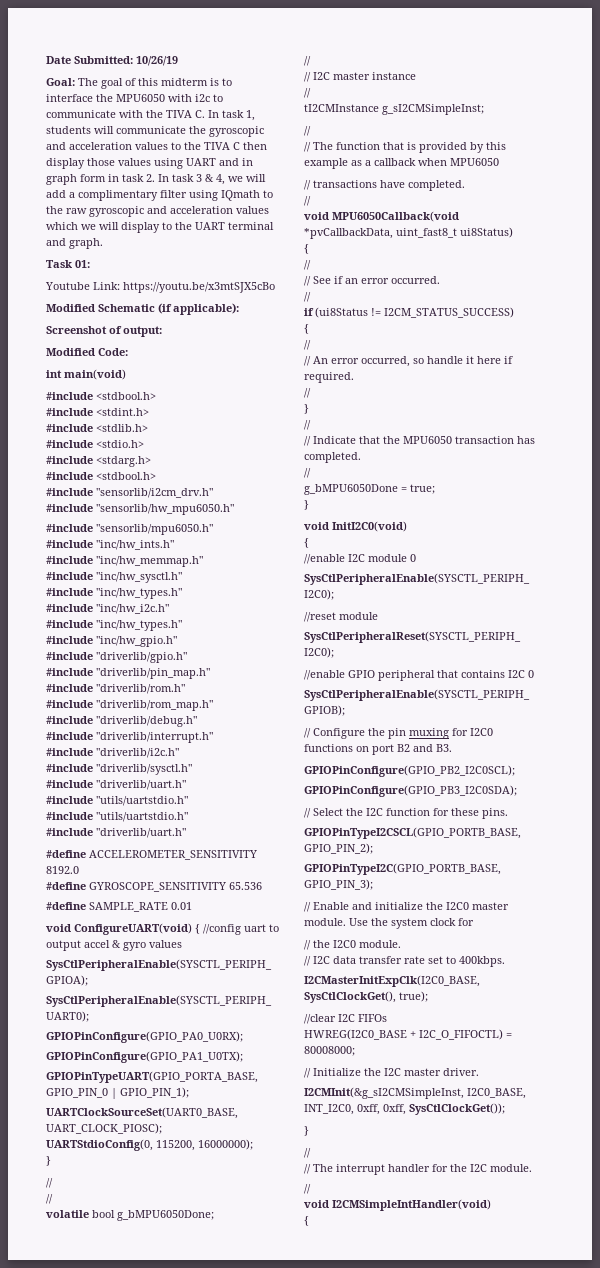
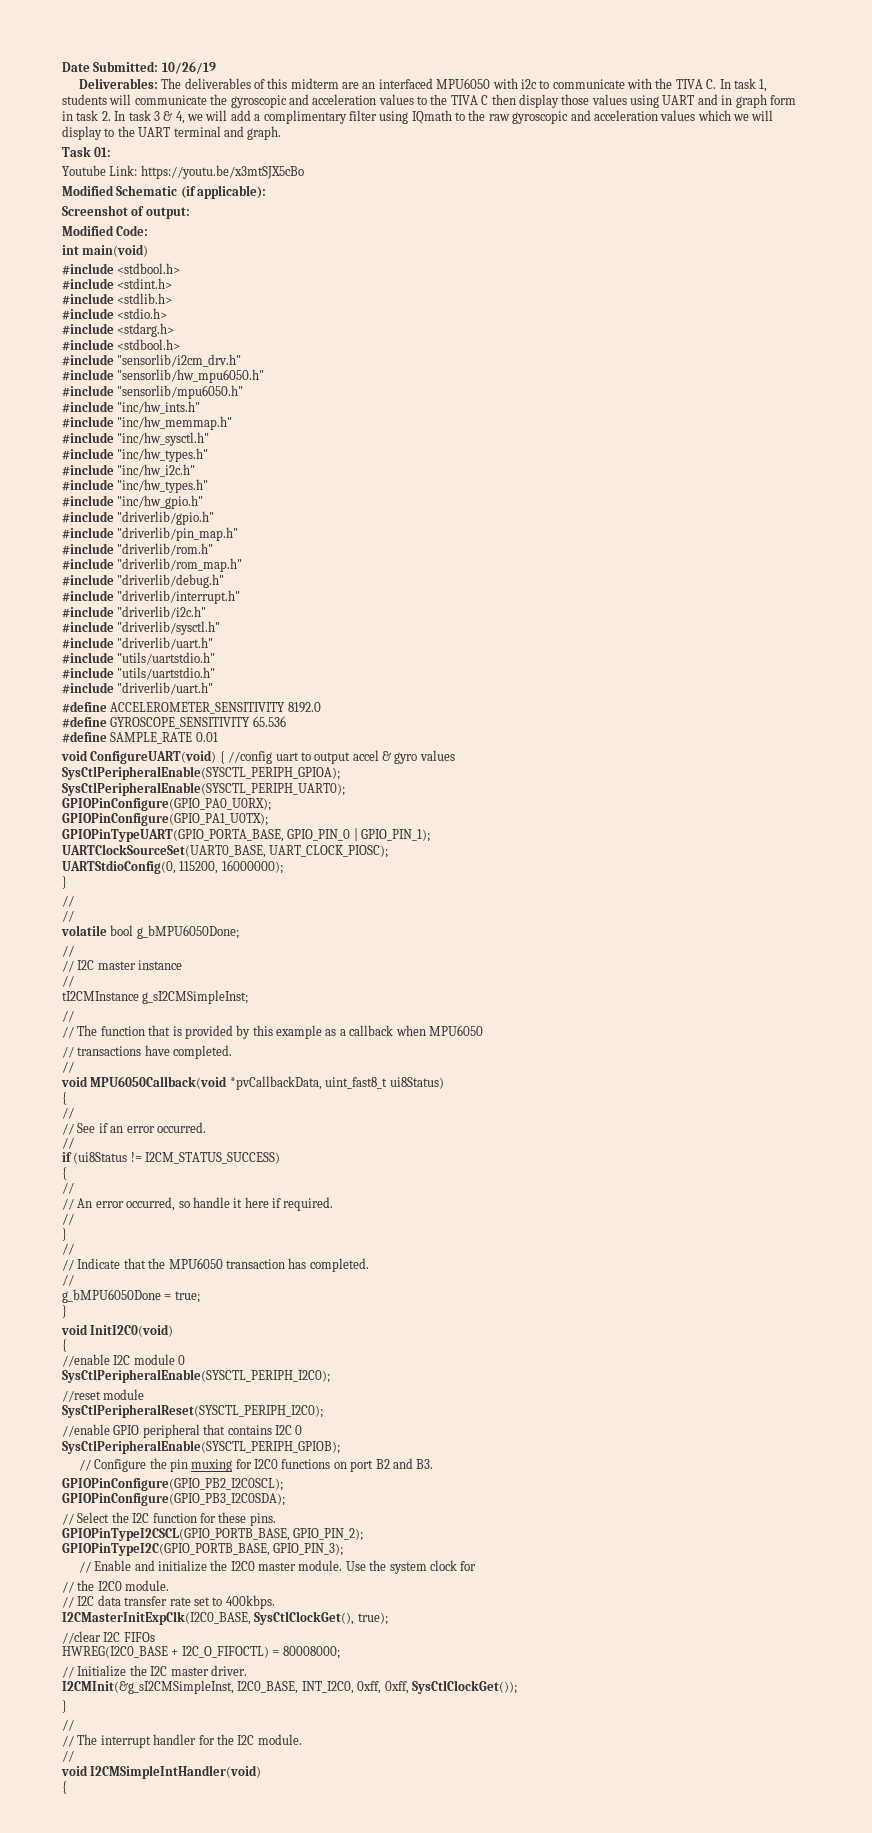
- Goal: The goal of this midterm is to interface the MPU6050 with i2c to communicate with the TIVA C. In task 1, students will communicate the gyroscopic and acceleration values to the TIVA C then display those values using UART and in graph form in task 2. In task 3 & 4, we will add a complimentary filter using IQmath to the raw gyroscopic and acceleration values which we will display to the UART terminal and graph.
+ Deliverables: The deliverables of this midterm are an interfaced MPU6050 with i2c to communicate with the TIVA C. In task 1, students will communicate the gyroscopic and acceleration values to the TIVA C then display those values using UART and in graph form in task 2. In task 3 & 4, we will add a complimentary filter using IQmath to the raw gyroscopic and acceleration values which we will display to the UART terminal and graph.

